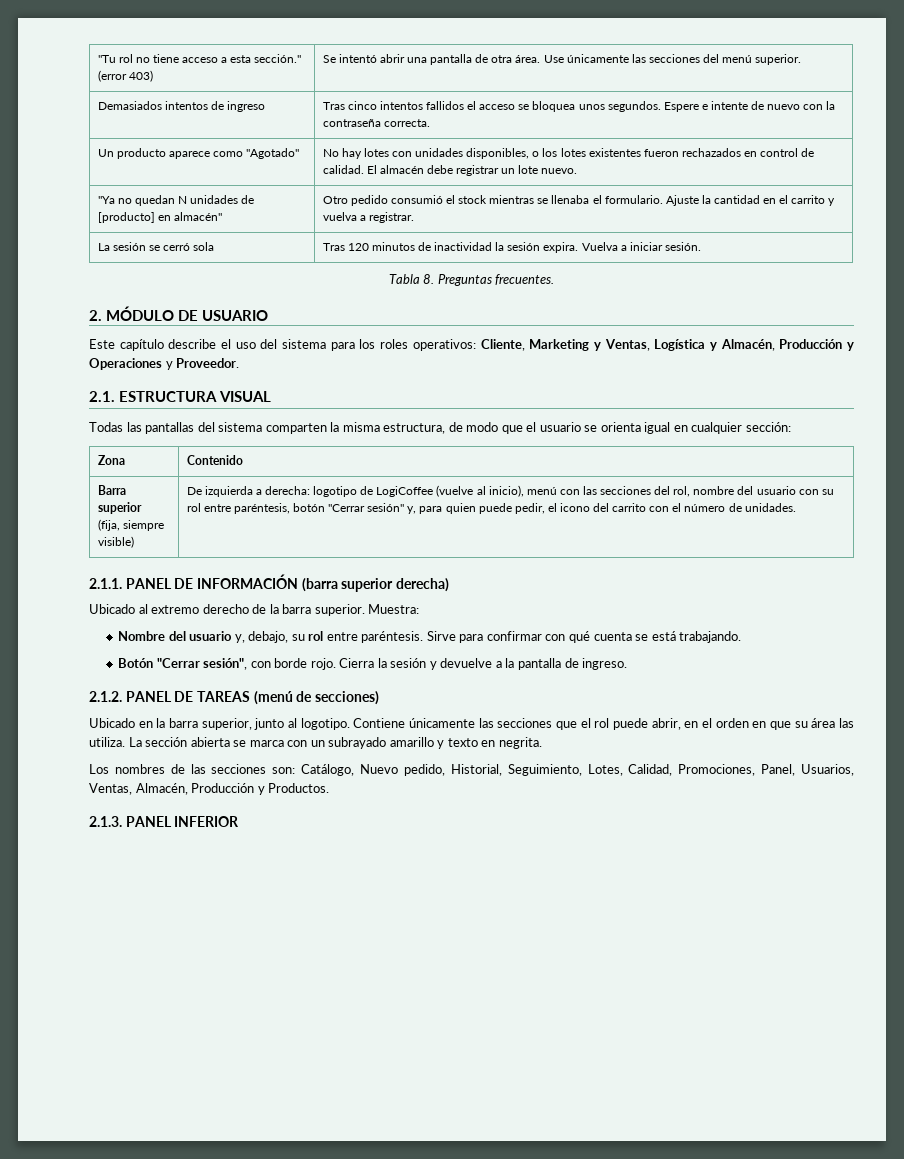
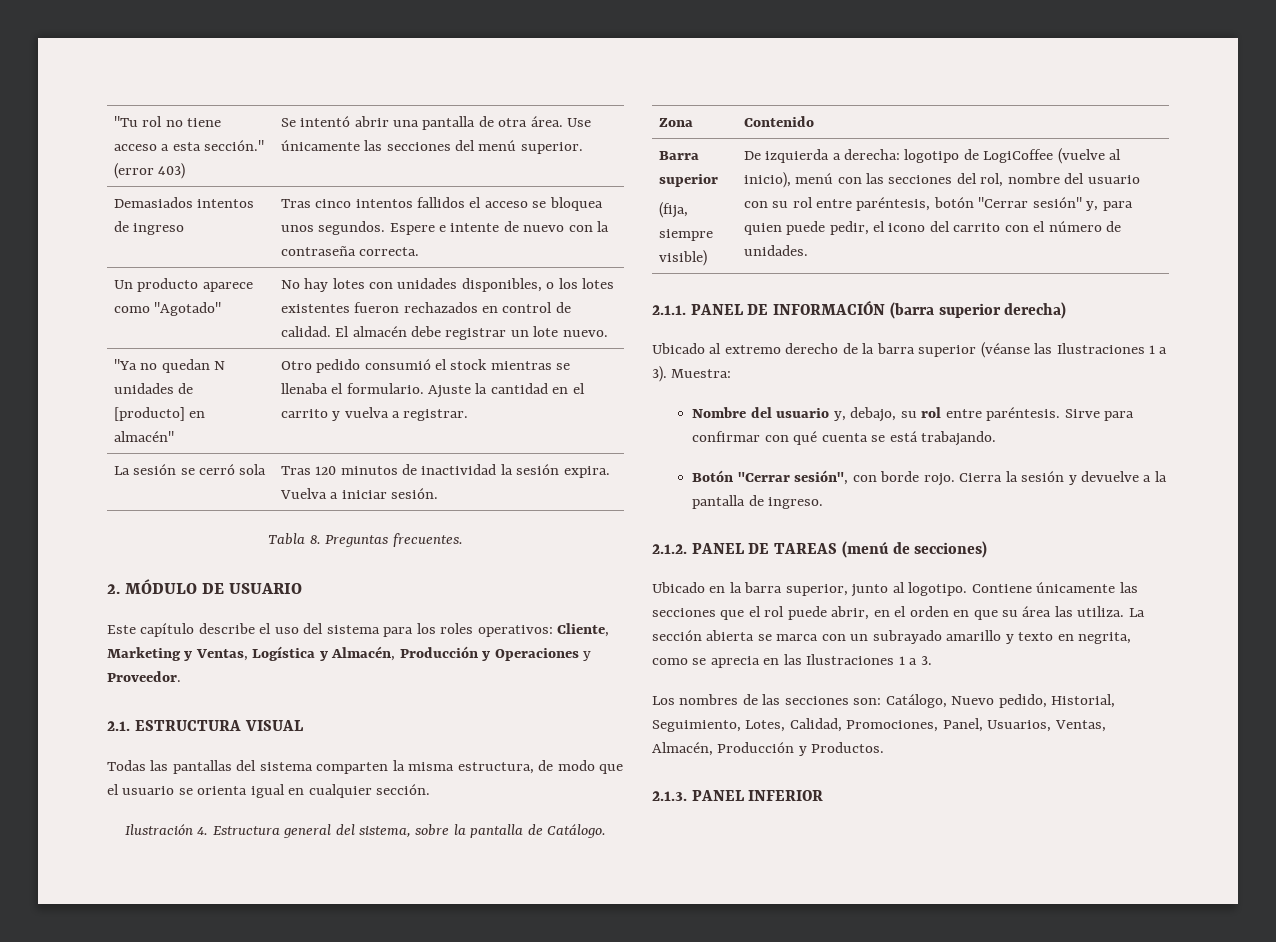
- Todas las pantallas del sistema comparten la misma estructura, de modo que el usuario se orienta igual en cualquier sección:
+ Todas las pantallas del sistema comparten la misma estructura, de modo que el usuario se orienta igual en cualquier sección.
+ Ilustración 4. Estructura general del sistema, sobre la pantalla de Catálogo.
- Ubicado al extremo derecho de la barra superior.
+ Ubicado al extremo derecho de la barra superior (véanse las Ilustraciones 1 a 3).
- La sección abierta se marca con un subrayado amarillo y texto en negrita.
+ La sección abierta se marca con un subrayado amarillo y texto en negrita, como se aprecia en las Ilustraciones 1 a 3.

